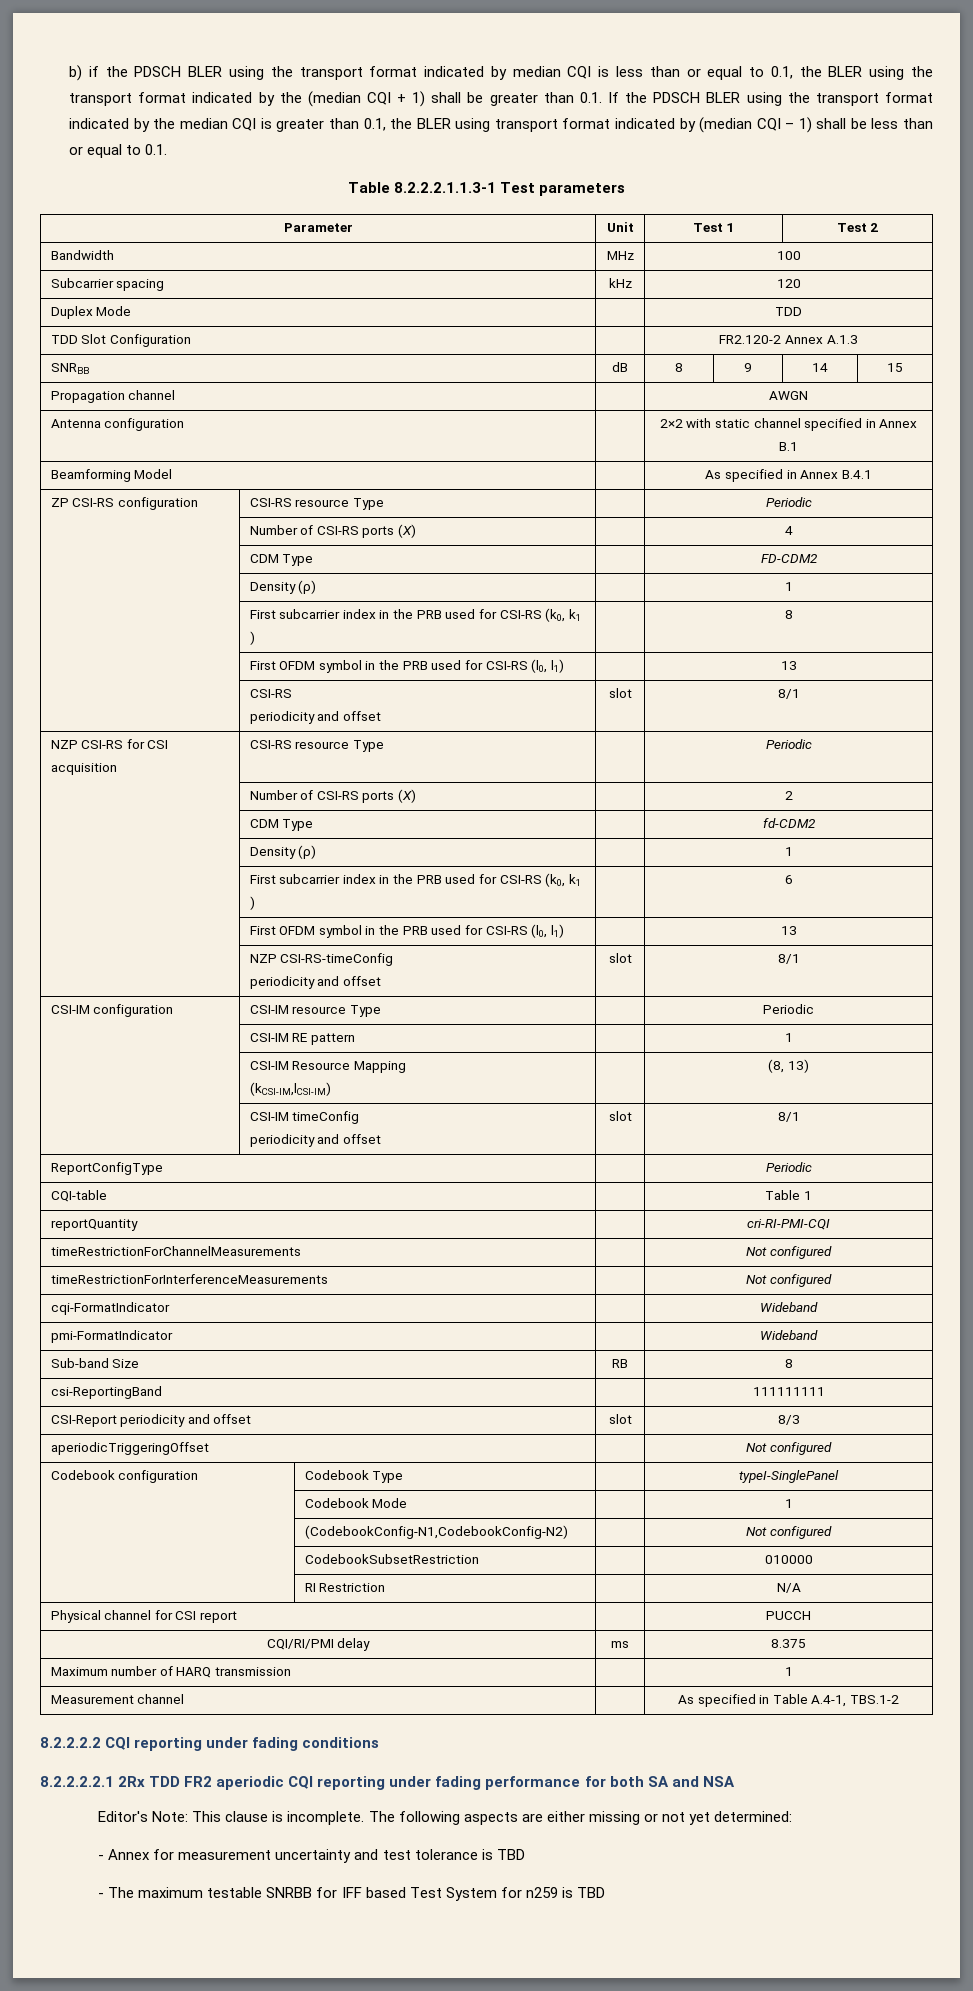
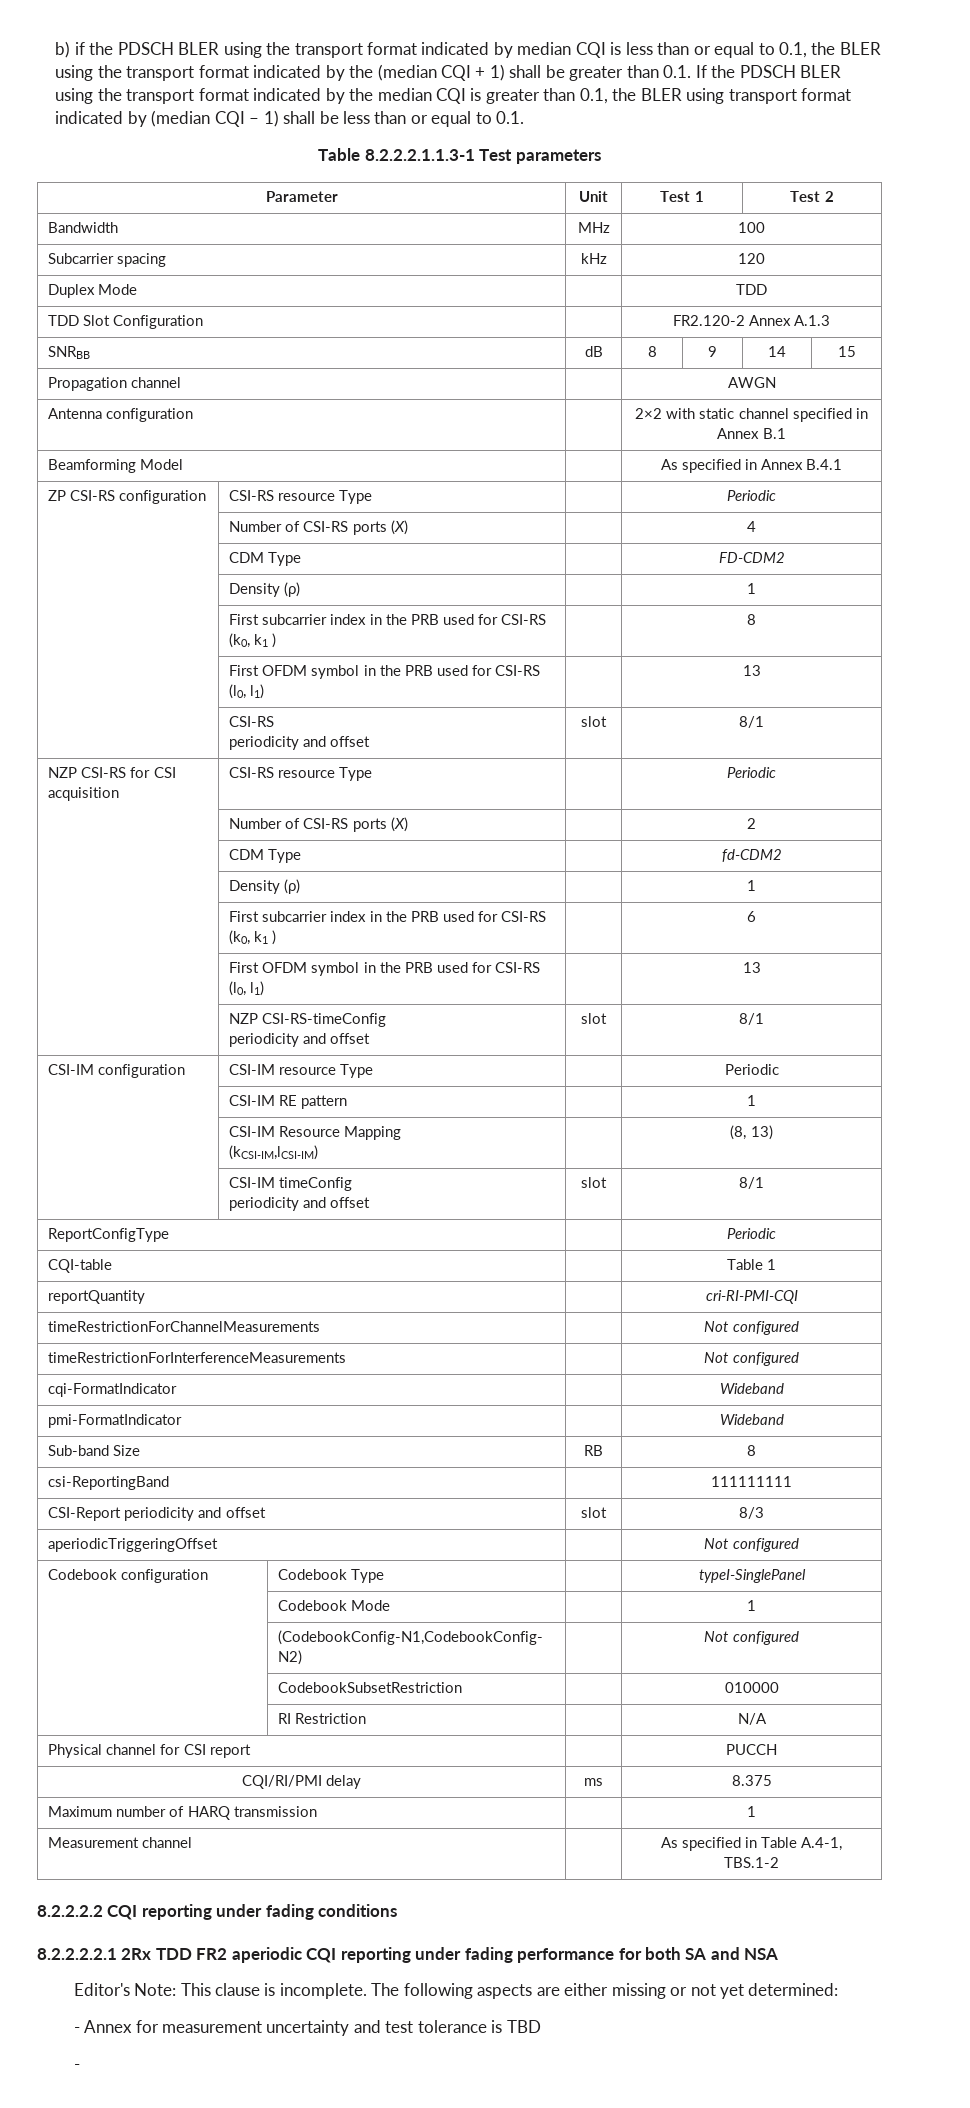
  - Annex for measurement uncertainty and test tolerance is TBD
- - The maximum testable SNRBB for IFF based Test System for n259 is TBD
+ -

